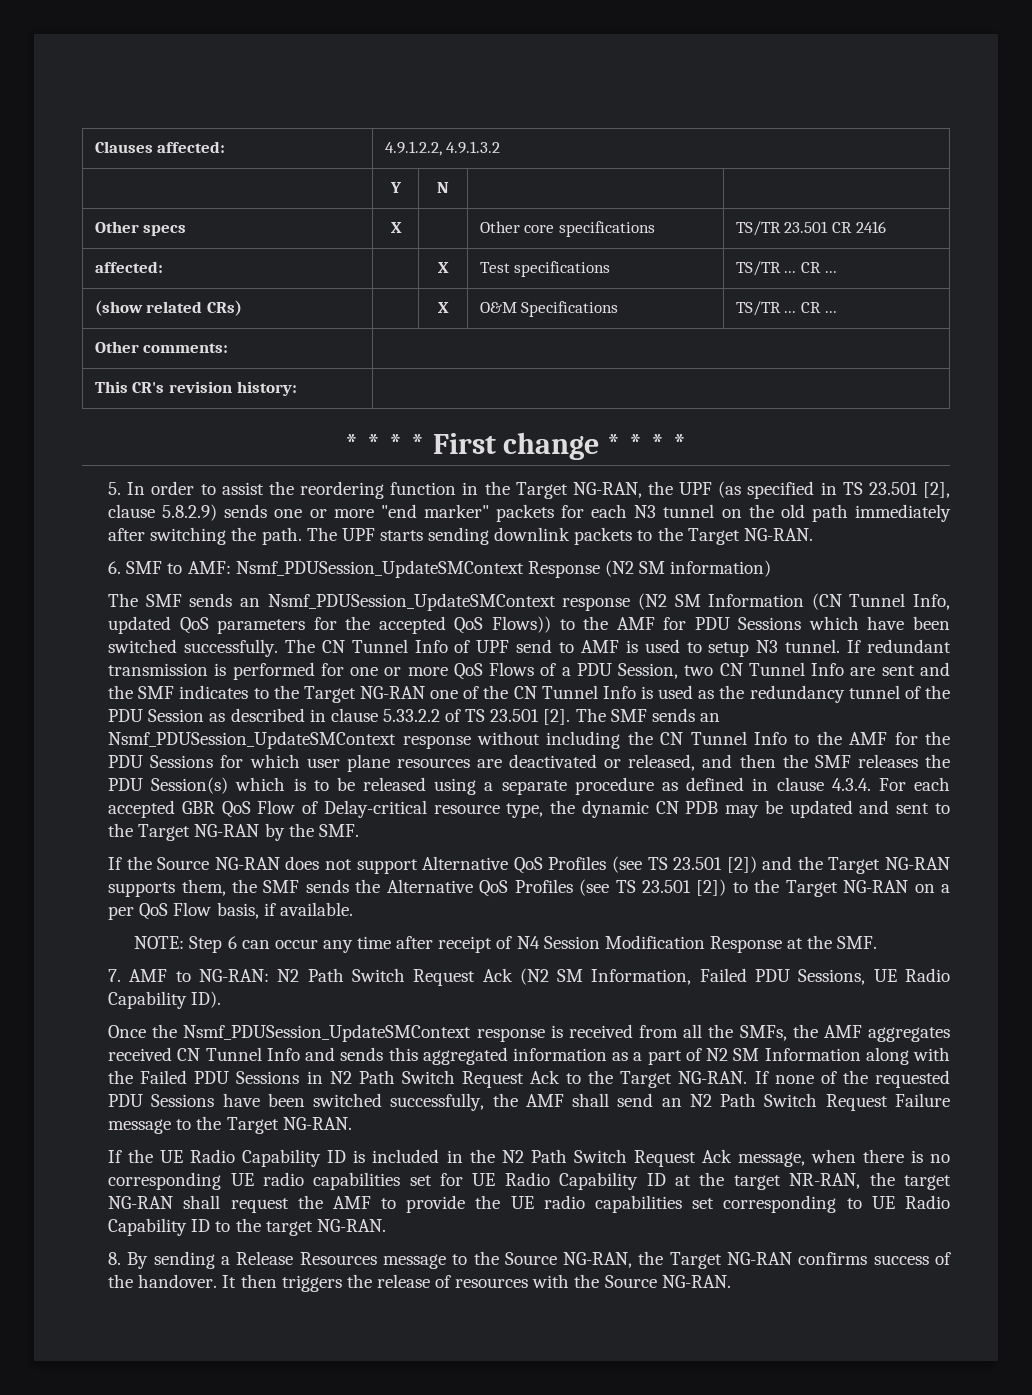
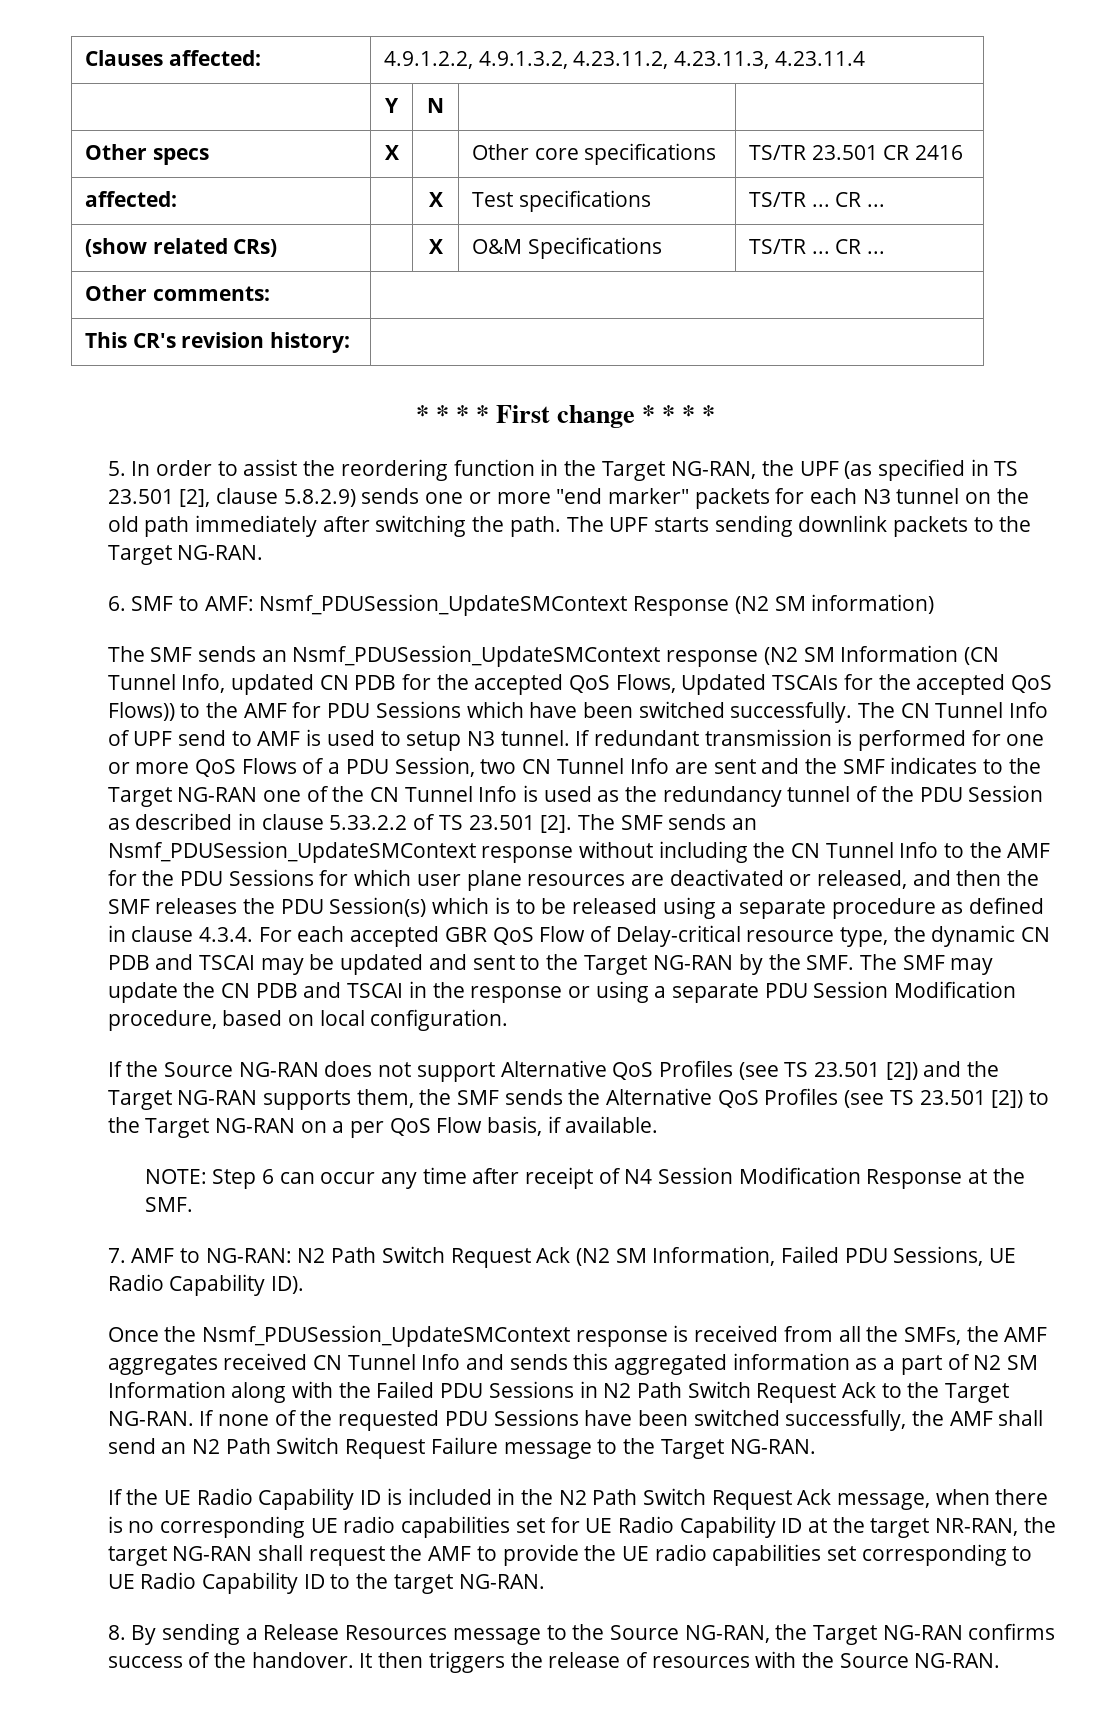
- Clauses affected: | 4.9.1.2.2, 4.9.1.3.2
+ Clauses affected: | 4.9.1.2.2, 4.9.1.3.2, 4.23.11.2, 4.23.11.3, 4.23.11.4
- The SMF sends an Nsmf_PDUSession_UpdateSMContext response (N2 SM Information (CN Tunnel Info, updated QoS parameters for the accepted QoS Flows)) to the AMF for PDU Sessions which have been switched successfully.
+ The SMF sends an Nsmf_PDUSession_UpdateSMContext response (N2 SM Information (CN Tunnel Info, updated CN PDB for the accepted QoS Flows, Updated TSCAIs for the accepted QoS Flows)) to the AMF for PDU Sessions which have been switched successfully.
- The SMF sends an Nsmf_PDUSession_UpdateSMContext response without including the CN Tunnel Info to the AMF for the PDU Sessions for which user plane resources are deactivated or released, and then the SMF releases the PDU Session(s) which is to be released using a separate procedure as defined in clause 4.3.4. For each accepted GBR QoS Flow of Delay-critical resource type, the dynamic CN PDB may be updated and sent to the Target NG-RAN by the SMF.
+ The SMF sends an Nsmf_PDUSession_UpdateSMContext response without including the CN Tunnel Info to the AMF for the PDU Sessions for which user plane resources are deactivated or released, and then the SMF releases the PDU Session(s) which is to be released using a separate procedure as defined in clause 4.3.4. For each accepted GBR QoS Flow of Delay-critical resource type, the dynamic CN PDB and TSCAI may be updated and sent to the Target NG-RAN by the SMF. The SMF may update the CN PDB and TSCAI in the response or using a separate PDU Session Modification procedure, based on local configuration.

